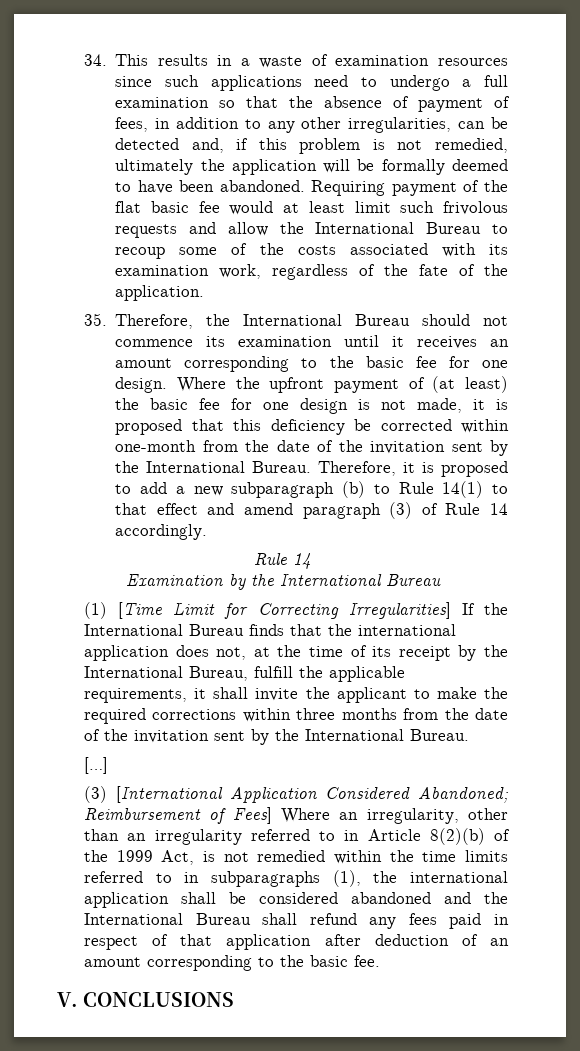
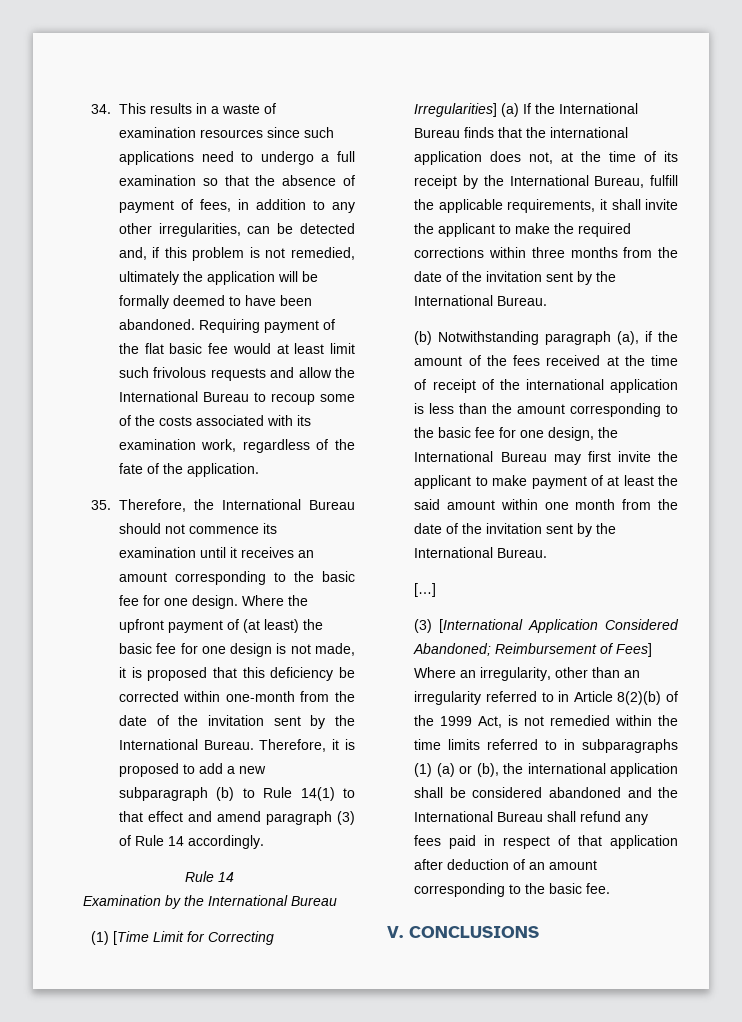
- (1) [Time Limit for Correcting Irregularities] If the International Bureau finds that the international application does not, at the time of its receipt by the International Bureau, fulfill the applicable requirements, it shall invite the applicant to make the required corrections within three months from the date of the invitation sent by the International Bureau.
+ (1) [Time Limit for Correcting Irregularities] (a) If the International Bureau finds that the international application does not, at the time of its receipt by the International Bureau, fulfill the applicable requirements, it shall invite the applicant to make the required corrections within three months from the date of the invitation sent by the International Bureau.
+ (b) Notwithstanding paragraph (a), if the amount of the fees received at the time of receipt of the international application is less than the amount corresponding to the basic fee for one design, the International Bureau may first invite the applicant to make payment of at least the said amount within one month from the date of the invitation sent by the International Bureau.
- Reimbursement of Fees] Where an irregularity, other than an irregularity referred to in Article 8(2)(b) of the 1999 Act, is not remedied within the time limits referred to in subparagraphs (1), the international application shall be considered abandoned and the International Bureau shall refund any fees paid in respect of that application after deduction of an amount corresponding to the basic fee.
+ Reimbursement of Fees] Where an irregularity, other than an irregularity referred to in Article 8(2)(b) of the 1999 Act, is not remedied within the time limits referred to in subparagraphs (1) (a) or (b), the international application shall be considered abandoned and the International Bureau shall refund any fees paid in respect of that application after deduction of an amount corresponding to the basic fee.

